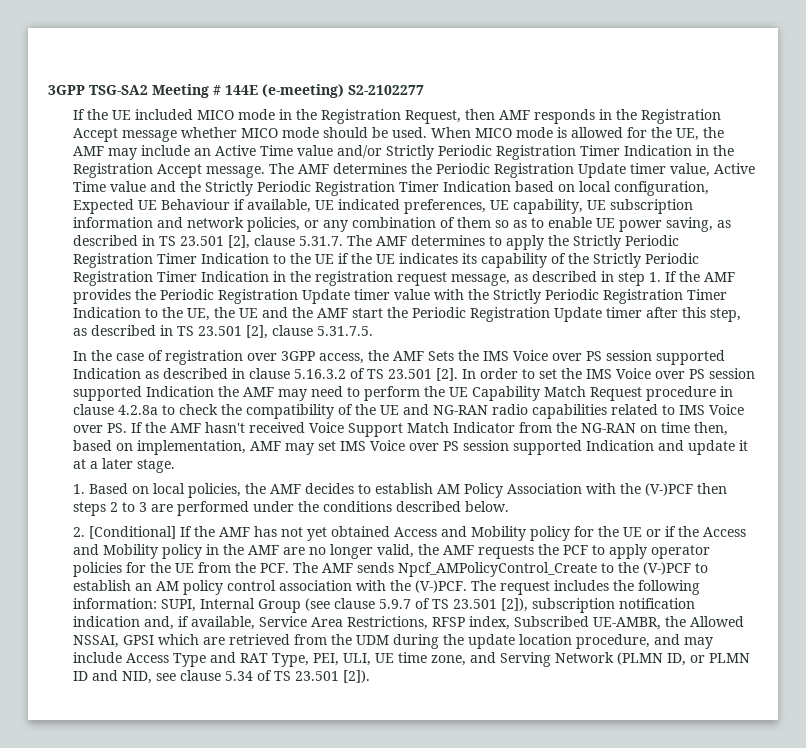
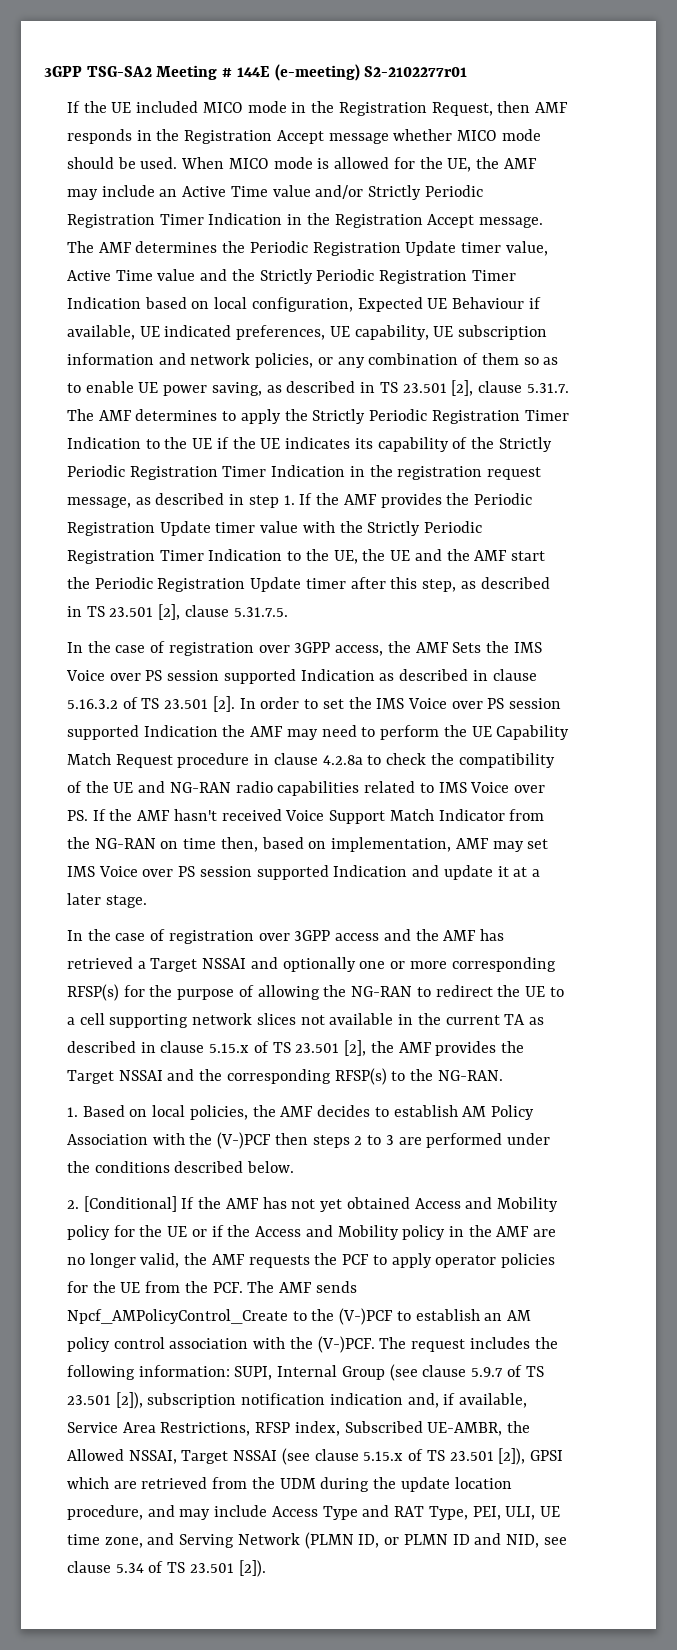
- 3GPP TSG-SA2 Meeting # 144E (e-meeting) S2-2102277
+ 3GPP TSG-SA2 Meeting # 144E (e-meeting) S2-2102277r01
+ In the case of registration over 3GPP access and the AMF has retrieved a Target NSSAI and optionally one or more corresponding RFSP(s) for the purpose of allowing the NG-RAN to redirect the UE to a cell supporting network slices not available in the current TA as described in clause 5.15.x of TS 23.501 [2], the AMF provides the Target NSSAI and the corresponding RFSP(s) to the NG-RAN.
- SUPI, Internal Group (see clause 5.9.7 of TS 23.501 [2]), subscription notification indication and, if available, Service Area Restrictions, RFSP index, Subscribed UE-AMBR, the Allowed NSSAI, GPSI which are retrieved from the UDM during the update location procedure, and may include Access Type and RAT Type, PEI, ULI, UE time zone, and Serving Network (PLMN ID, or PLMN ID and NID, see clause 5.34 of TS 23.501 [2]).
+ SUPI, Internal Group (see clause 5.9.7 of TS 23.501 [2]), subscription notification indication and, if available, Service Area Restrictions, RFSP index, Subscribed UE-AMBR, the Allowed NSSAI, Target NSSAI (see clause 5.15.x of TS 23.501 [2]), GPSI which are retrieved from the UDM during the update location procedure, and may include Access Type and RAT Type, PEI, ULI, UE time zone, and Serving Network (PLMN ID, or PLMN ID and NID, see clause 5.34 of TS 23.501 [2]).

